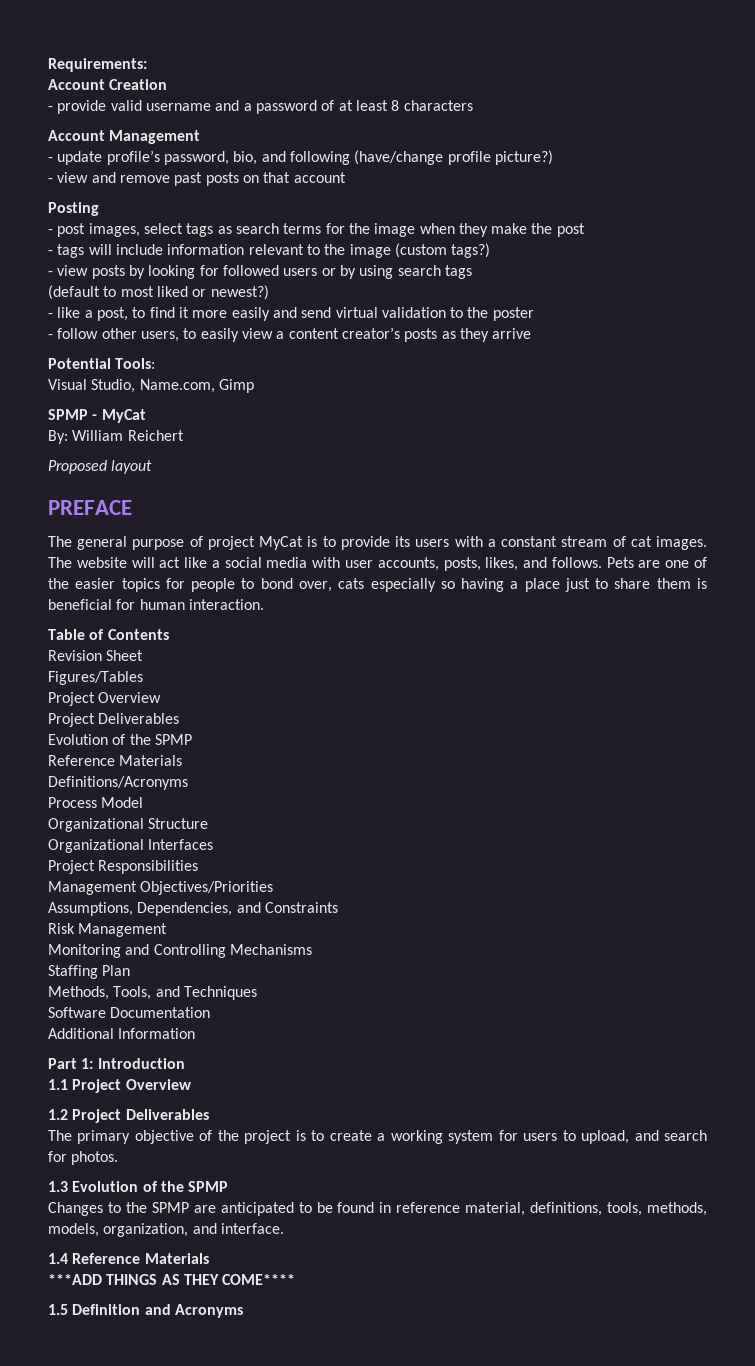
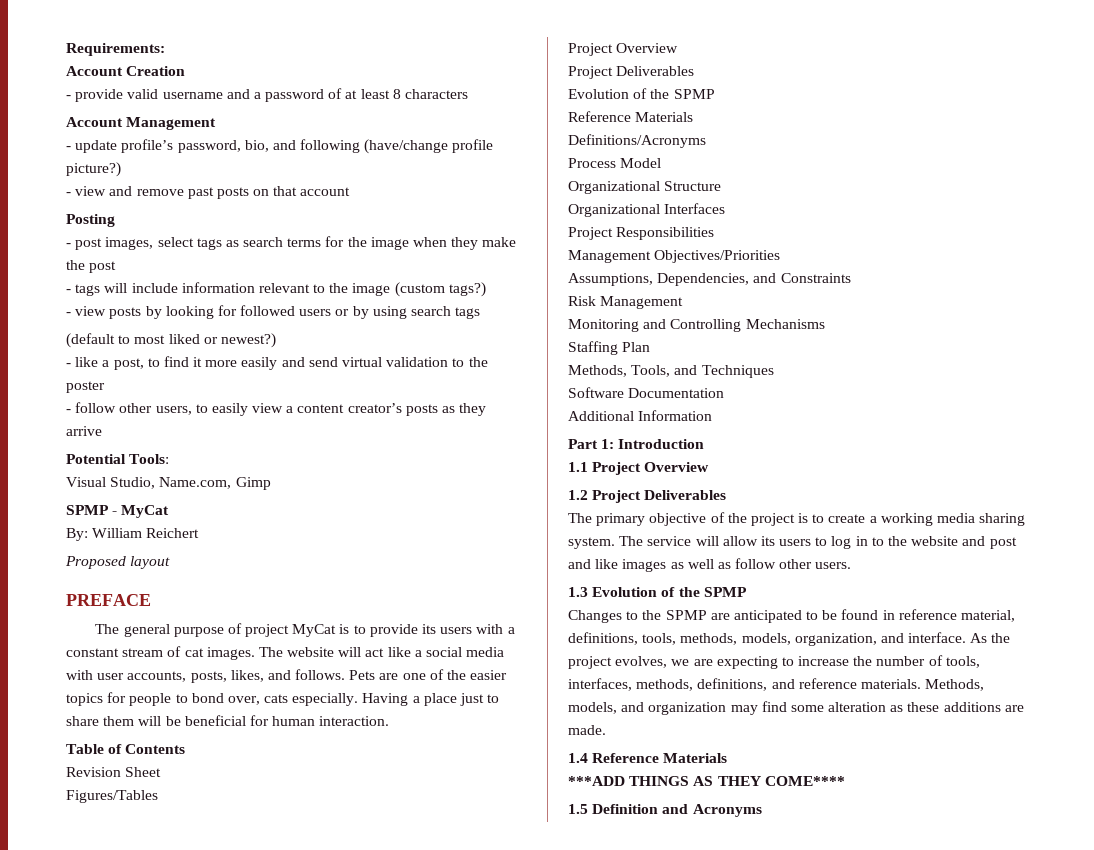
- Pets are one of the easier topics for people to bond over, cats especially so having a place just to share them is beneficial for human interaction.
+ Pets are one of the easier topics for people to bond over, cats especially. Having a place just to share them will be beneficial for human interaction.
- The primary objective of the project is to create a working system for users to upload, and search for photos.
+ The primary objective of the project is to create a working media sharing system. The service will allow its users to log in to the website and post and like images as well as follow other users.
+ As the project evolves, we are expecting to increase the number of tools, interfaces, methods, definitions, and reference materials. Methods, models, and organization may find some alteration as these additions are made.

